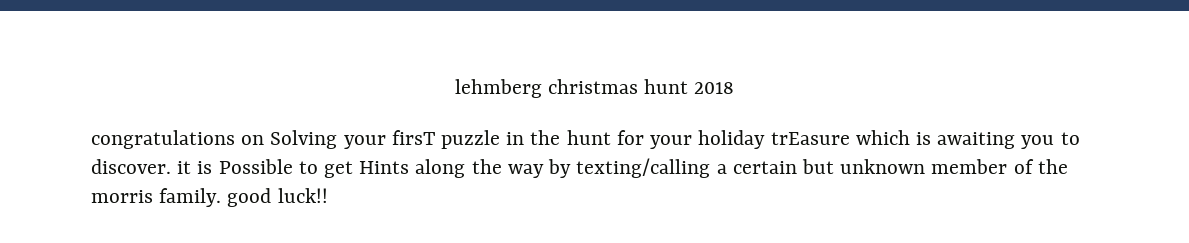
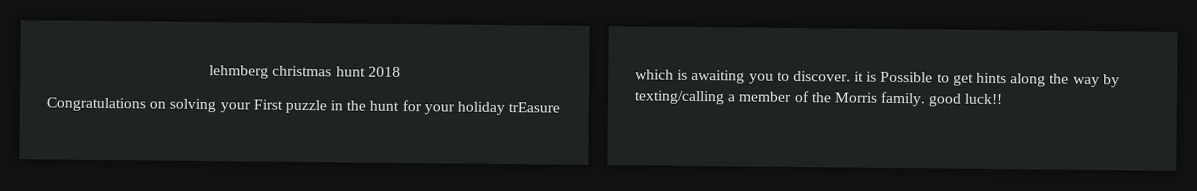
- congratulations on Solving your firsT puzzle in the hunt for your holiday trEasure which is awaiting you to discover. it is Possible to get Hints along the way by texting/calling a certain but unknown member of the morris family. good luck!!
+ Congratulations on solving your First puzzle in the hunt for your holiday trEasure which is awaiting you to discover. it is Possible to get hints along the way by texting/calling a member of the Morris family. good luck!!

